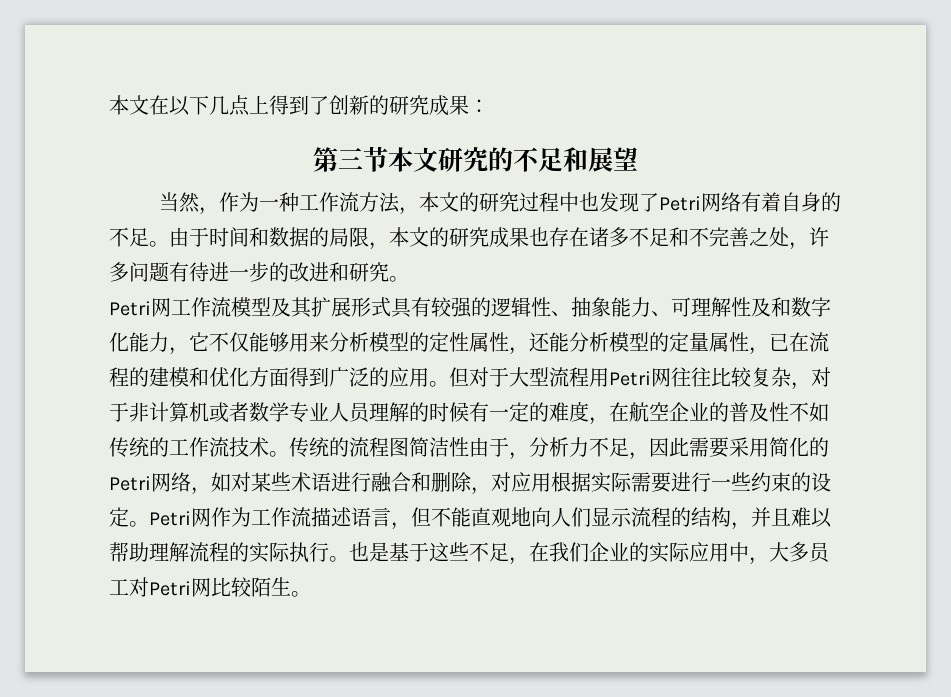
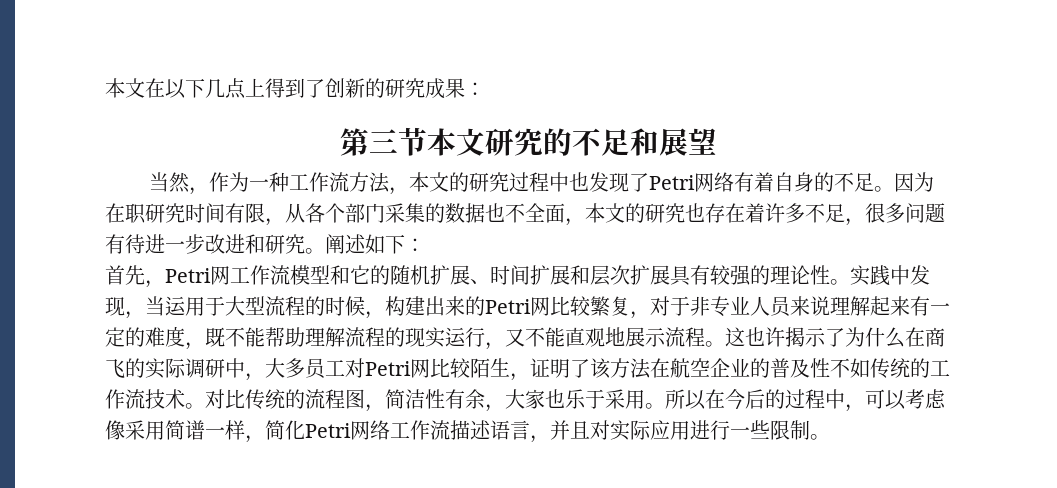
- 由于时间和数据的局限，本文的研究成果也存在诸多不足和不完善之处，许多问题有待进一步的改进和研究。
- Petri网工作流模型及其扩展形式具有较强的逻辑性、抽象能力、可理解性及和数字化能力，它不仅能够用来分析模型的定性属性，还能分析模型的定量属性，已在流程的建模和优化方面得到广泛的应用。但对于大型流程用Petri网往往比较复杂，对于非计算机或者数学专业人员理解的时候有一定的难度，在航空企业的普及性不如传统的工作流技术。
+ 因为在职研究时间有限，从各个部门采集的数据也不全面，本文的研究也存在着许多不足，很多问题有待进一步改进和研究。阐述如下：
+ 首先，Petri网工作流模型和它的随机扩展、时间扩展和层次扩展具有较强的理论性。实践中发现，当运用于大型流程的时候，构建出来的Petri网比较繁复，对于非专业人员来说理解起来有一定的难度，既不能帮助理解流程的现实运行，又不能直观地展示流程。这也许揭示了为什么在商飞的实际调研中，大多员工对Petri网比较陌生，证明了该方法在航空企业的普及性不如传统的工作流技术。
- 传统的流程图简洁性由于，分析力不足，因此需要采用简化的Petri网络，如对某些术语进行融合和删除，对应用根据实际需要进行一些约束的设定。Petri网作为工作流描述语言，但不能直观地向人们显示流程的结构，并且难以帮助理解流程的实际执行。也是基于这些不足，在我们企业的实际应用中，大多员工对Petri网比较陌生。
+ 对比传统的流程图，简洁性有余，大家也乐于采用。所以在今后的过程中，可以考虑像采用简谱一样，简化Petri网络工作流描述语言，并且对实际应用进行一些限制。

